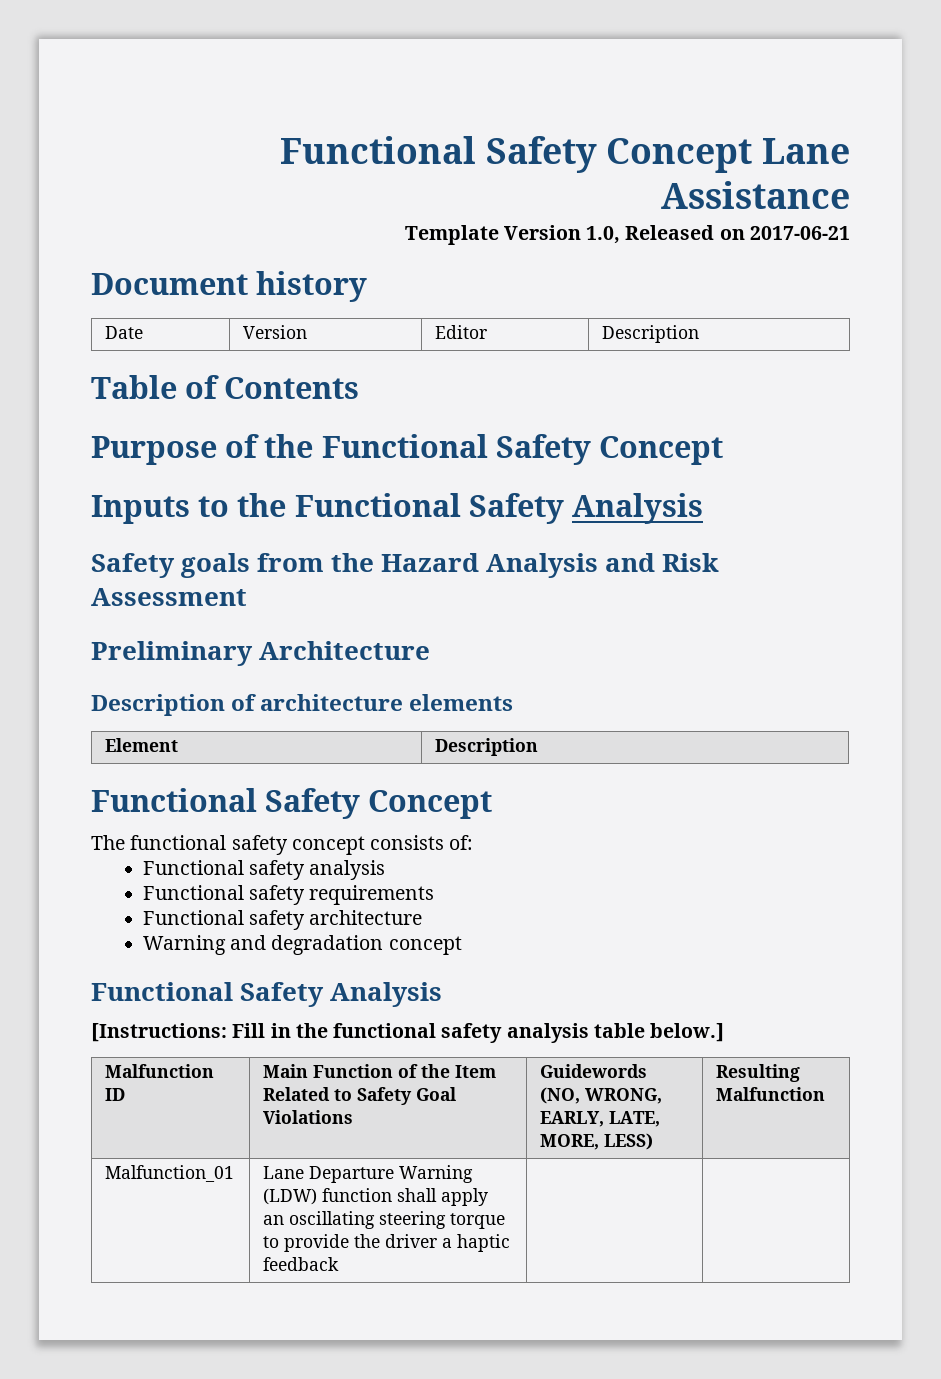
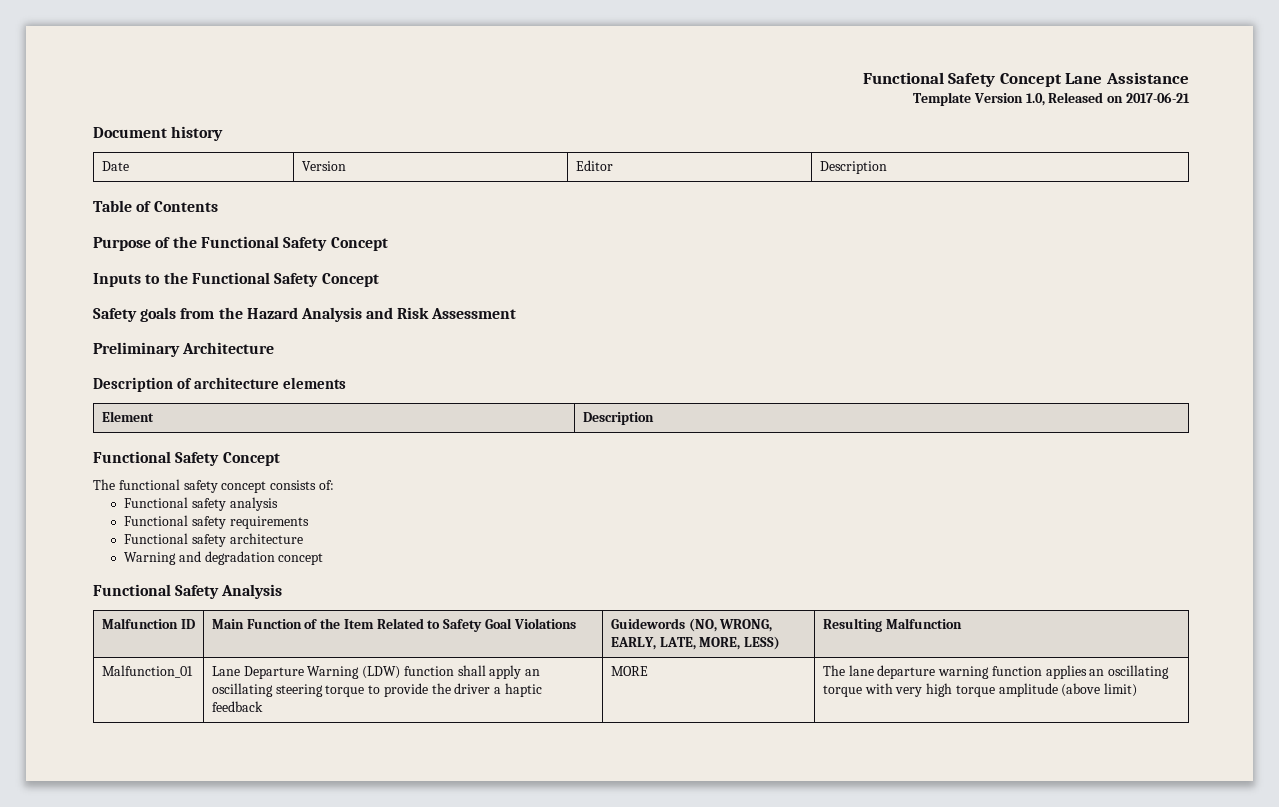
- Inputs to the Functional Safety Analysis
+ Inputs to the Functional Safety Concept
- [Instructions: Fill in the functional safety analysis table below.]
- Malfunction_01 | Lane Departure Warning (LDW) function shall apply an oscillating steering torque to provide the driver a haptic feedback | |
+ Malfunction_01 | Lane Departure Warning (LDW) function shall apply an oscillating steering torque to provide the driver a haptic feedback | MORE | The lane departure warning function applies an oscillating torque with very high torque amplitude (above limit)

